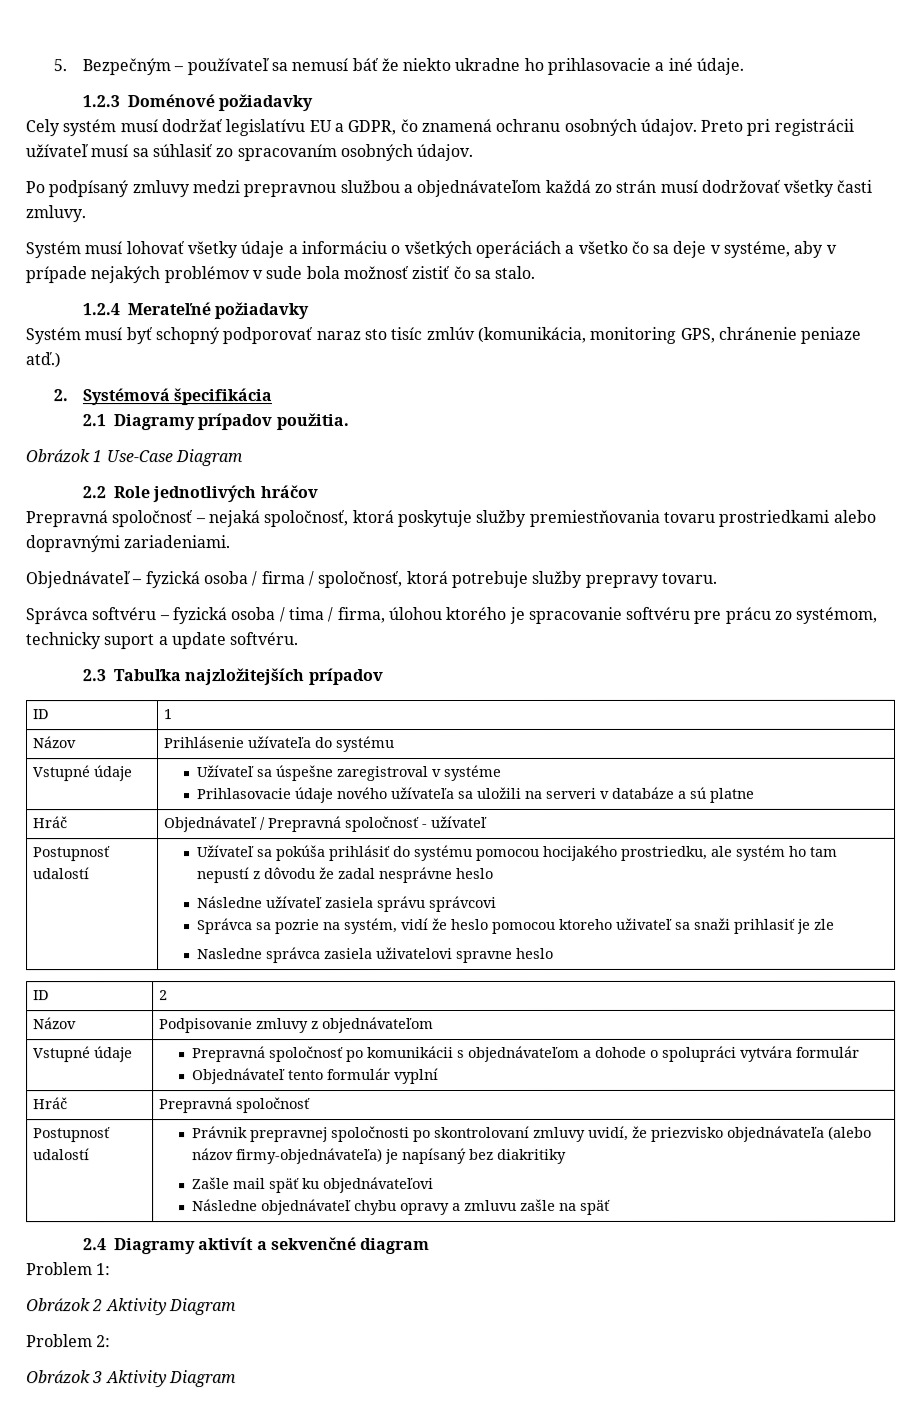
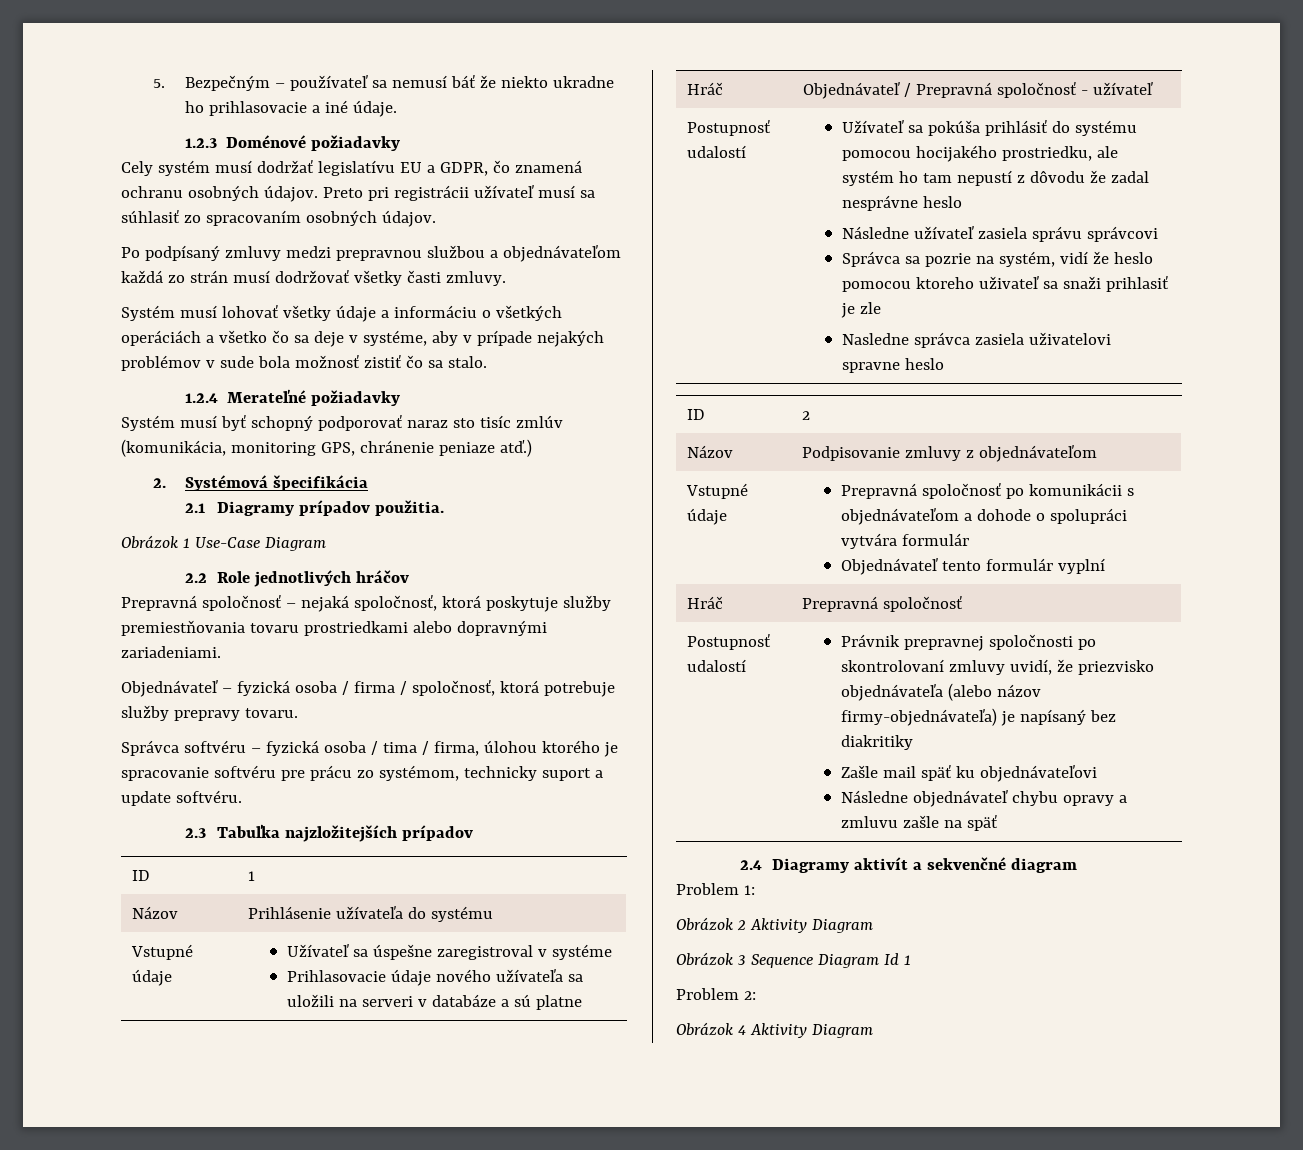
+ Obrázok 3 Sequence Diagram Id 1
- Obrázok 3 Aktivity Diagram
+ Obrázok 4 Aktivity Diagram

